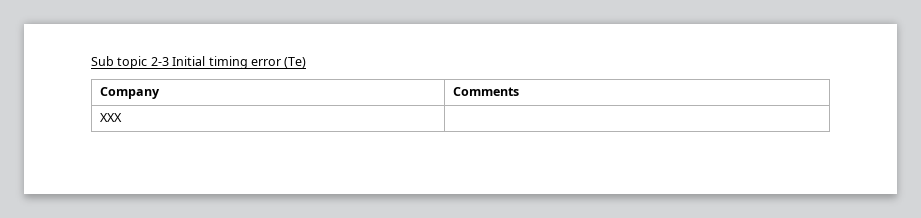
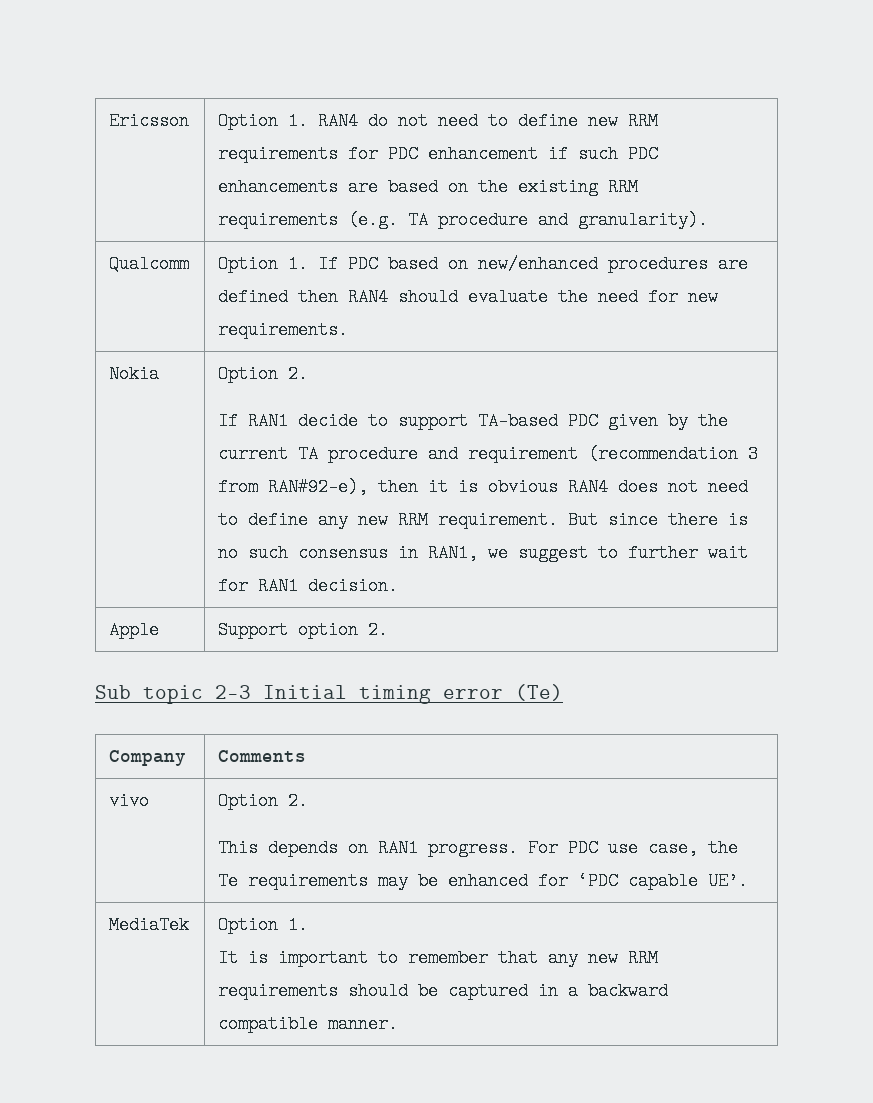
+ Ericsson | Option 1. RAN4 do not need to define new RRM requirements for PDC enhancement if such PDC enhancements are based on the existing RRM requirements (e.g. TA procedure and granularity).
+ Qualcomm | Option 1. If PDC based on new/enhanced procedures are defined then RAN4 should evaluate the need for new requirements.
+ Nokia | Option 2.
+ If RAN1 decide to support TA-based PDC given by the current TA procedure and requirement (recommendation 3 from RAN#92-e), then it is obvious RAN4 does not need to define any new RRM requirement. But since there is no such consensus in RAN1, we suggest to further wait for RAN1 decision.
+ Apple | Support option 2.
- XXX |
+ vivo | Option 2.
+ This depends on RAN1 progress. For PDC use case, the Te requirements may be enhanced for ‘PDC capable UE’.
+ MediaTek | Option 1.
+ It is important to remember that any new RRM requirements should be captured in a backward compatible manner.

